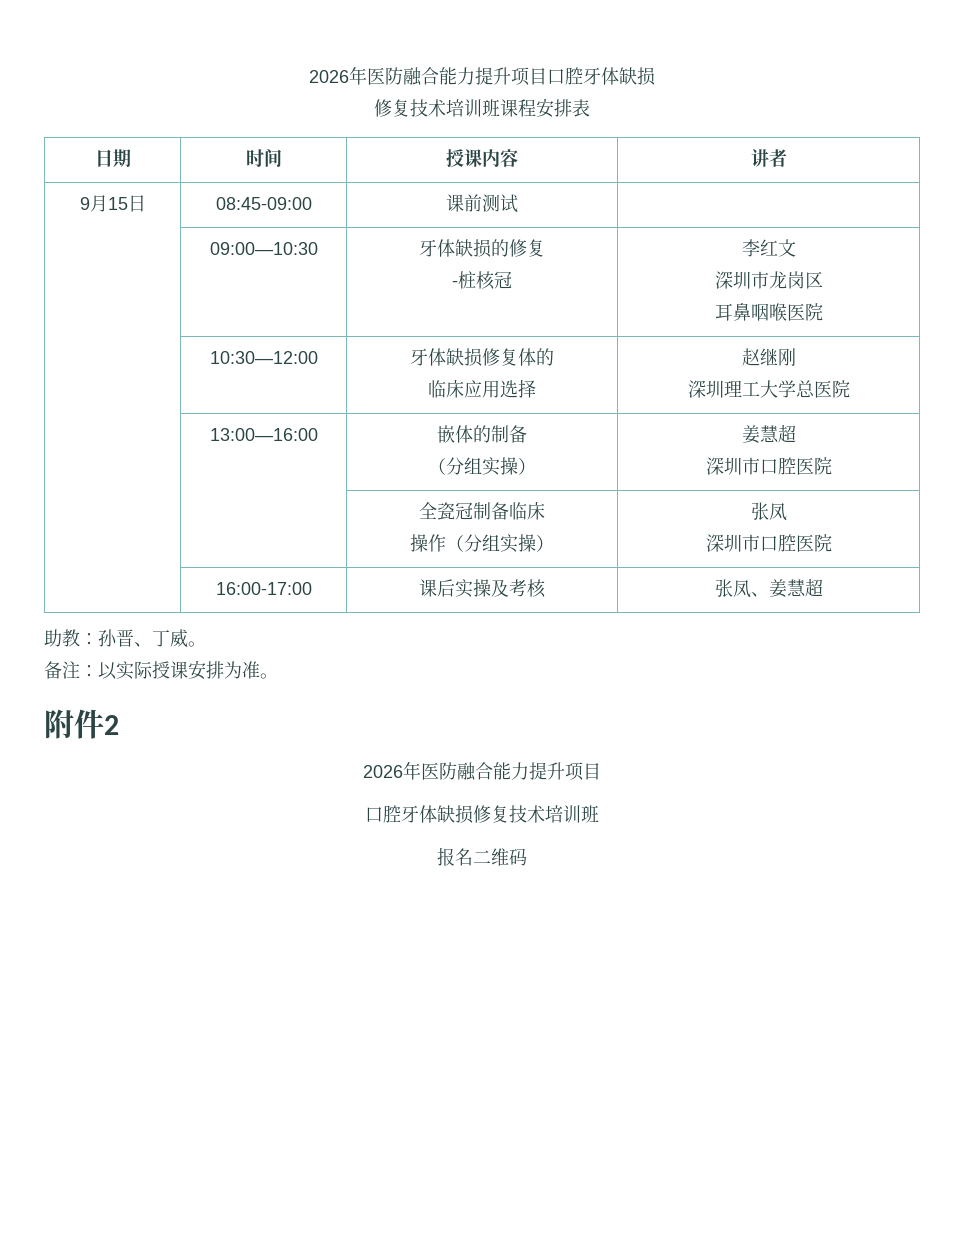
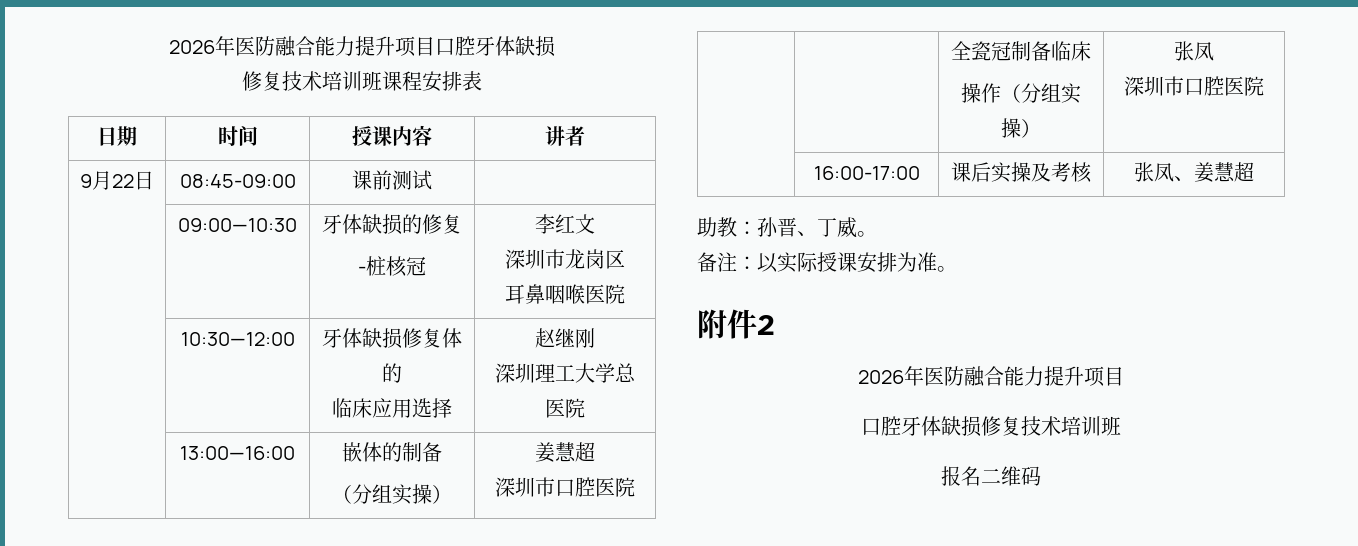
- 9月15日 | 08:45-09:00 | 课前测试 |
+ 9月22日 | 08:45-09:00 | 课前测试 |

